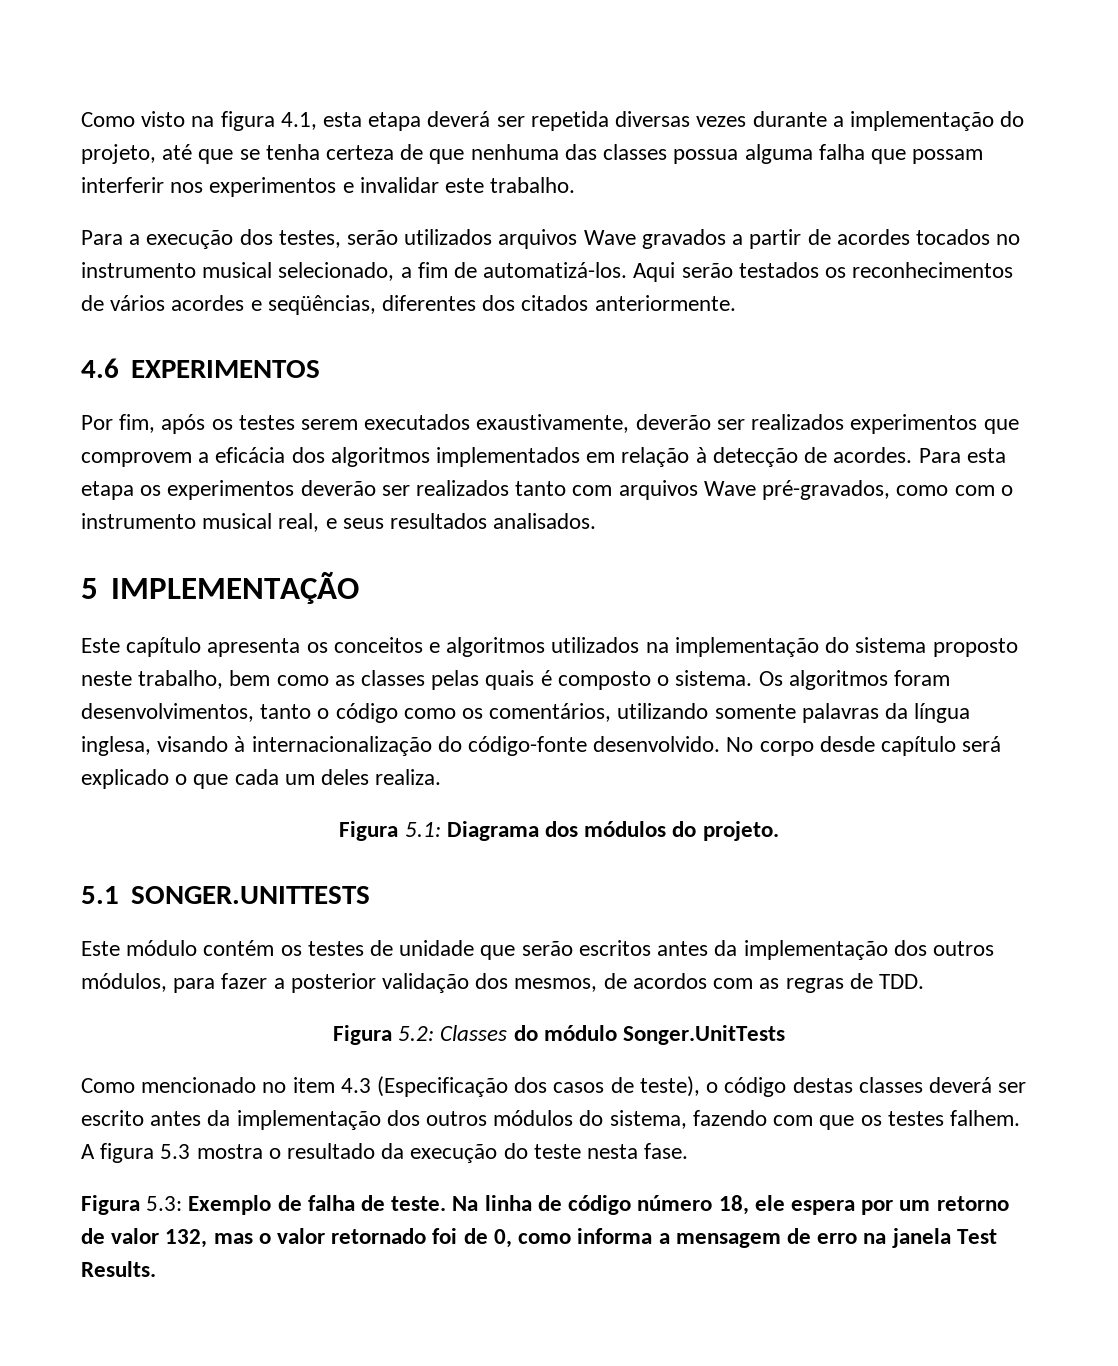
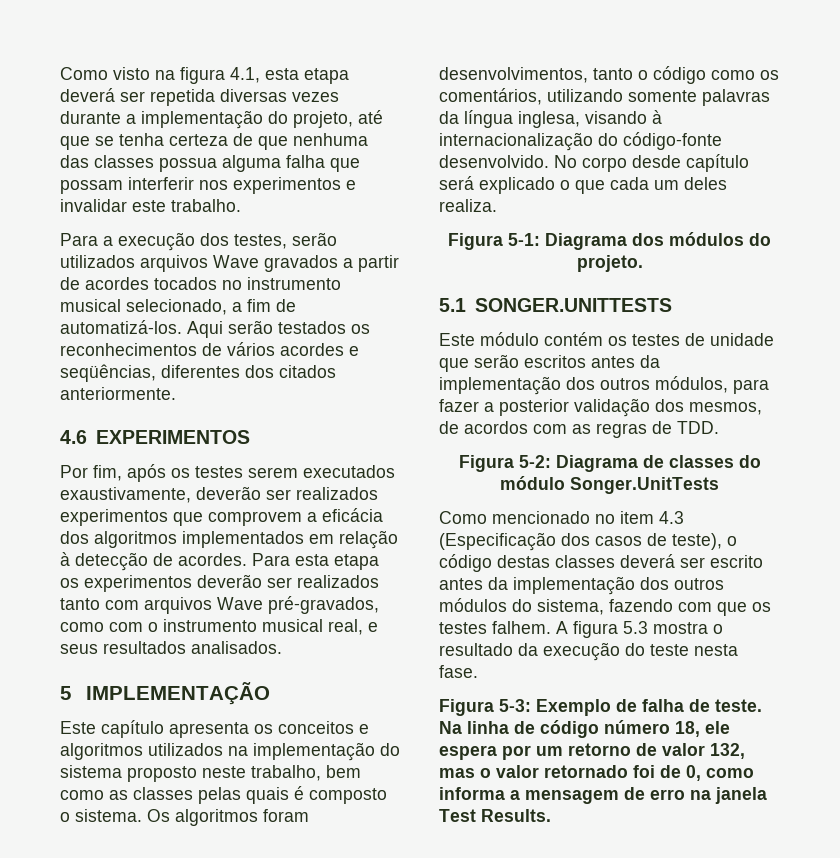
- Figura 5.1: Diagrama dos módulos do projeto.
+ Figura 5-1: Diagrama dos módulos do projeto.
- Figura 5.2: Classes do módulo Songer.UnitTests
+ Figura 5-2: Diagrama de classes do módulo Songer.UnitTests
- Figura 5.3: Exemplo de falha de teste.
+ Figura 5-3: Exemplo de falha de teste.

